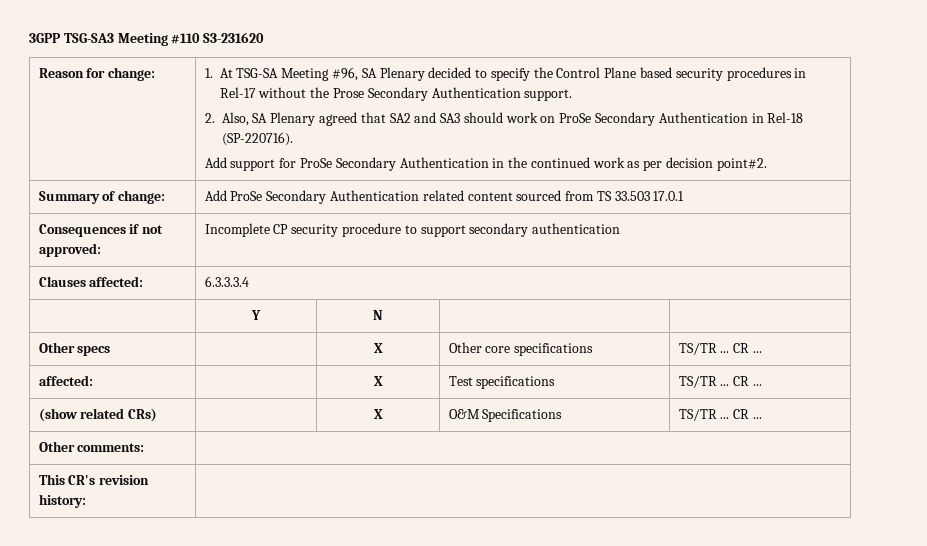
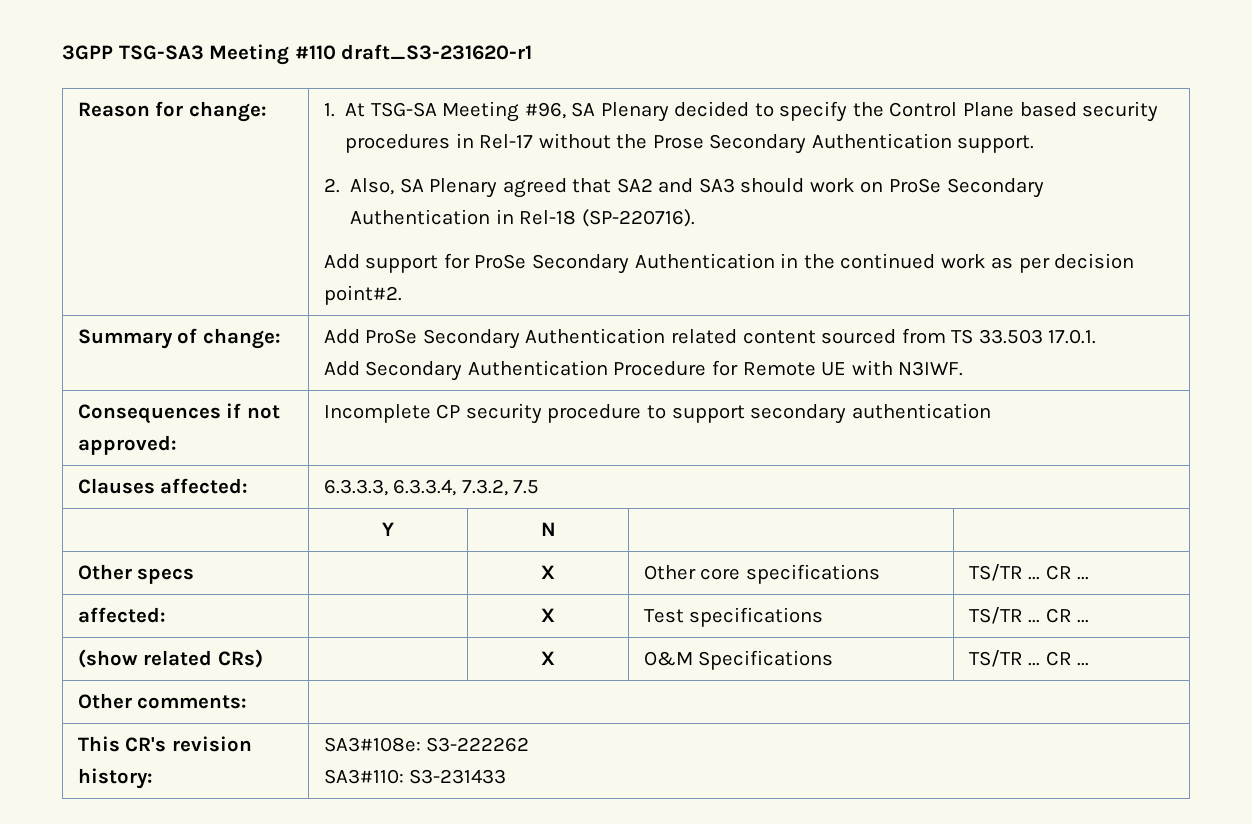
- 3GPP TSG-SA3 Meeting #110 S3-231620
+ 3GPP TSG-SA3 Meeting #110 draft_S3-231620-r1
- Summary of change: | Add ProSe Secondary Authentication related content sourced from TS 33.503 17.0.1
+ Summary of change: | Add ProSe Secondary Authentication related content sourced from TS 33.503 17.0.1.
+ Add Secondary Authentication Procedure for Remote UE with N3IWF.
- Clauses affected: | 6.3.3.3.4
+ Clauses affected: | 6.3.3.3, 6.3.3.4, 7.3.2, 7.5
- This CR's revision history: |
+ This CR's revision history: | SA3#108e: S3-222262
+ SA3#110: S3-231433

